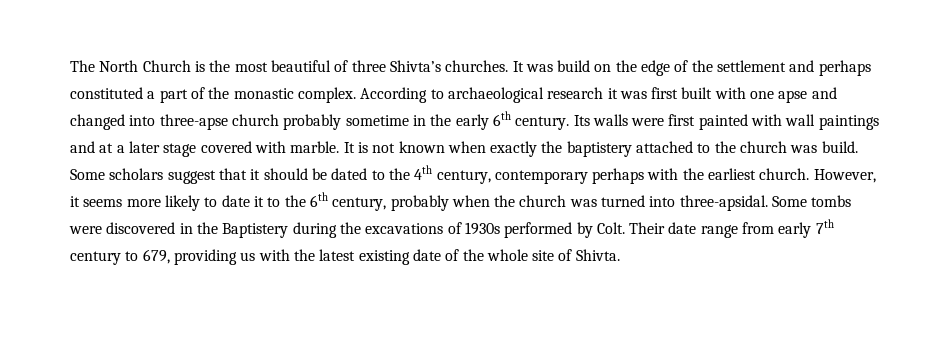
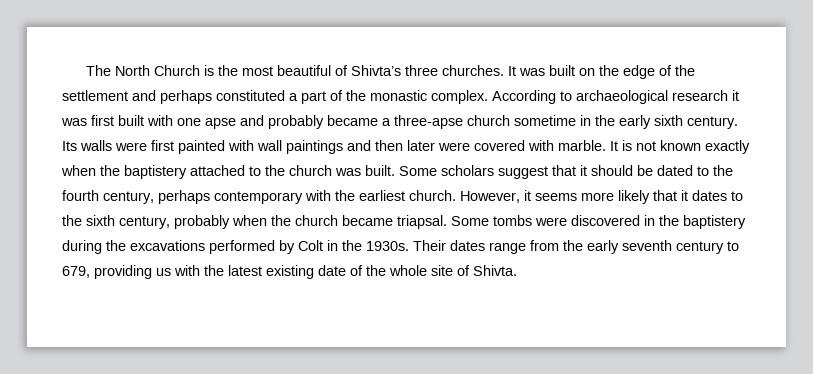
- The North Church is the most beautiful of three Shivta’s churches.
+ The North Church is the most beautiful of Shivta’s three churches.
- It was build on the edge of the settlement and perhaps constituted a part of the monastic complex.
+ It was built on the edge of the settlement and perhaps constituted a part of the monastic complex.
- According to archaeological research it was first built with one apse and changed into three-apse church probably sometime in the early 6th century.
+ According to archaeological research it was first built with one apse and probably became a three-apse church sometime in the early sixth century.
- Its walls were first painted with wall paintings and at a later stage covered with marble.
+ Its walls were first painted with wall paintings and then later were covered with marble.
- It is not known when exactly the baptistery attached to the church was build.
+ It is not known exactly when the baptistery attached to the church was built.
- Some scholars suggest that it should be dated to the 4th century, contemporary perhaps with the earliest church.
+ Some scholars suggest that it should be dated to the fourth century, perhaps contemporary with the earliest church.
- However, it seems more likely to date it to the 6th century, probably when the church was turned into three-apsidal.
+ However, it seems more likely that it dates to the sixth century, probably when the church became triapsal.
- Some tombs were discovered in the Baptistery during the excavations of 1930s performed by Colt. Their date range from early 7th century to 679, providing us with the latest existing date of the whole site of Shivta.
+ Some tombs were discovered in the baptistery during the excavations performed by Colt in the 1930s. Their dates range from the early seventh century to 679, providing us with the latest existing date of the whole site of Shivta.

